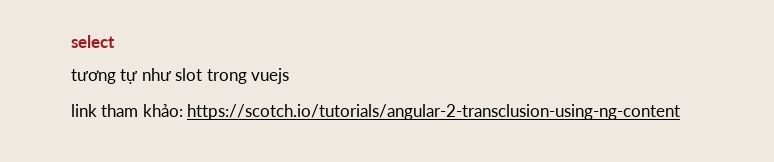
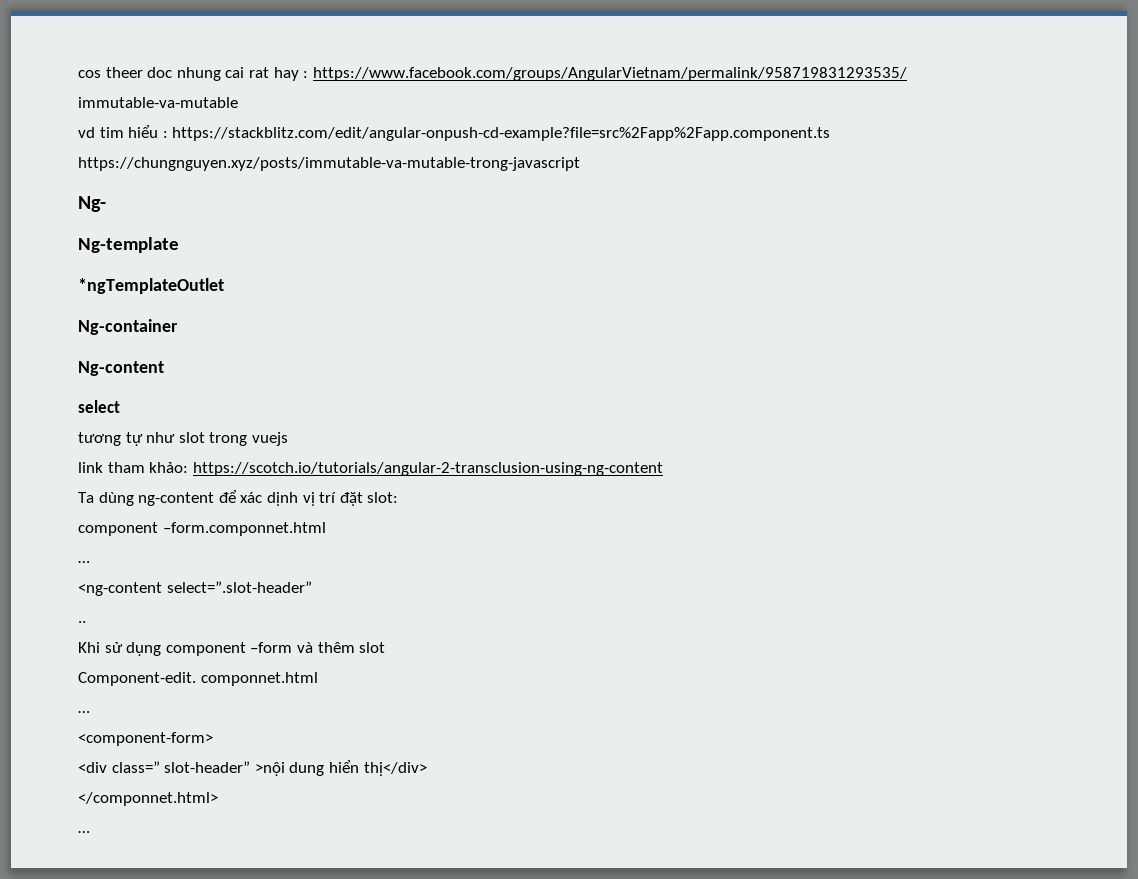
+ cos theer doc nhung cai rat hay : https://www.facebook.com/groups/AngularVietnam/permalink/958719831293535/
+ immutable-va-mutable
+ vd tim hiểu : https://stackblitz.com/edit/angular-onpush-cd-example?file=src%2Fapp%2Fapp.component.ts
+ https://chungnguyen.xyz/posts/immutable-va-mutable-trong-javascript
+ Ng-
+ Ng-template
+ *ngTemplateOutlet
+ Ng-container
+ Ng-content
+ Ta dùng ng-content để xác dịnh vị trí đặt slot:
+ component –form.componnet.html
+ …
+ <ng-content select=”.slot-header”
+ ..
+ Khi sử dụng component –form và thêm slot
+ Component-edit. componnet.html
+ …
+ <component-form>
+ <div class=” slot-header” >nội dung hiển thị</div>
+ </componnet.html>
+ …

